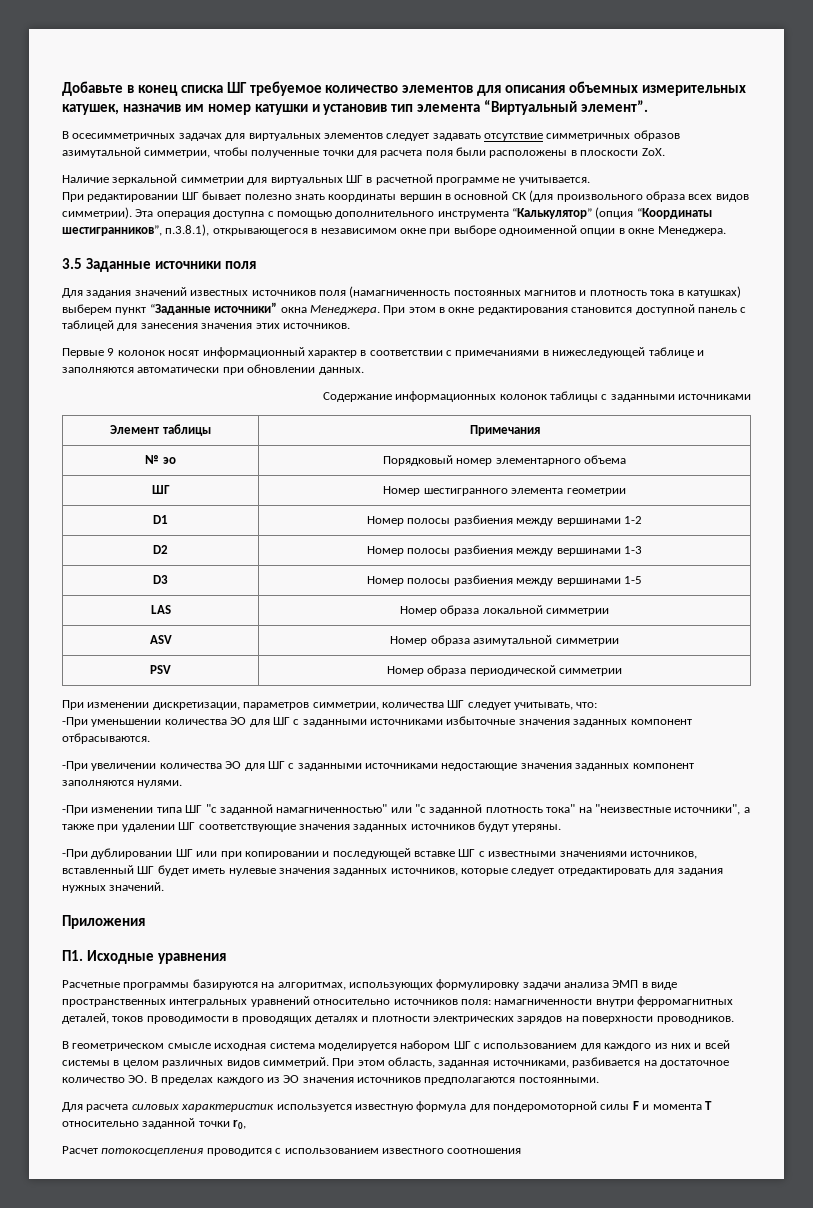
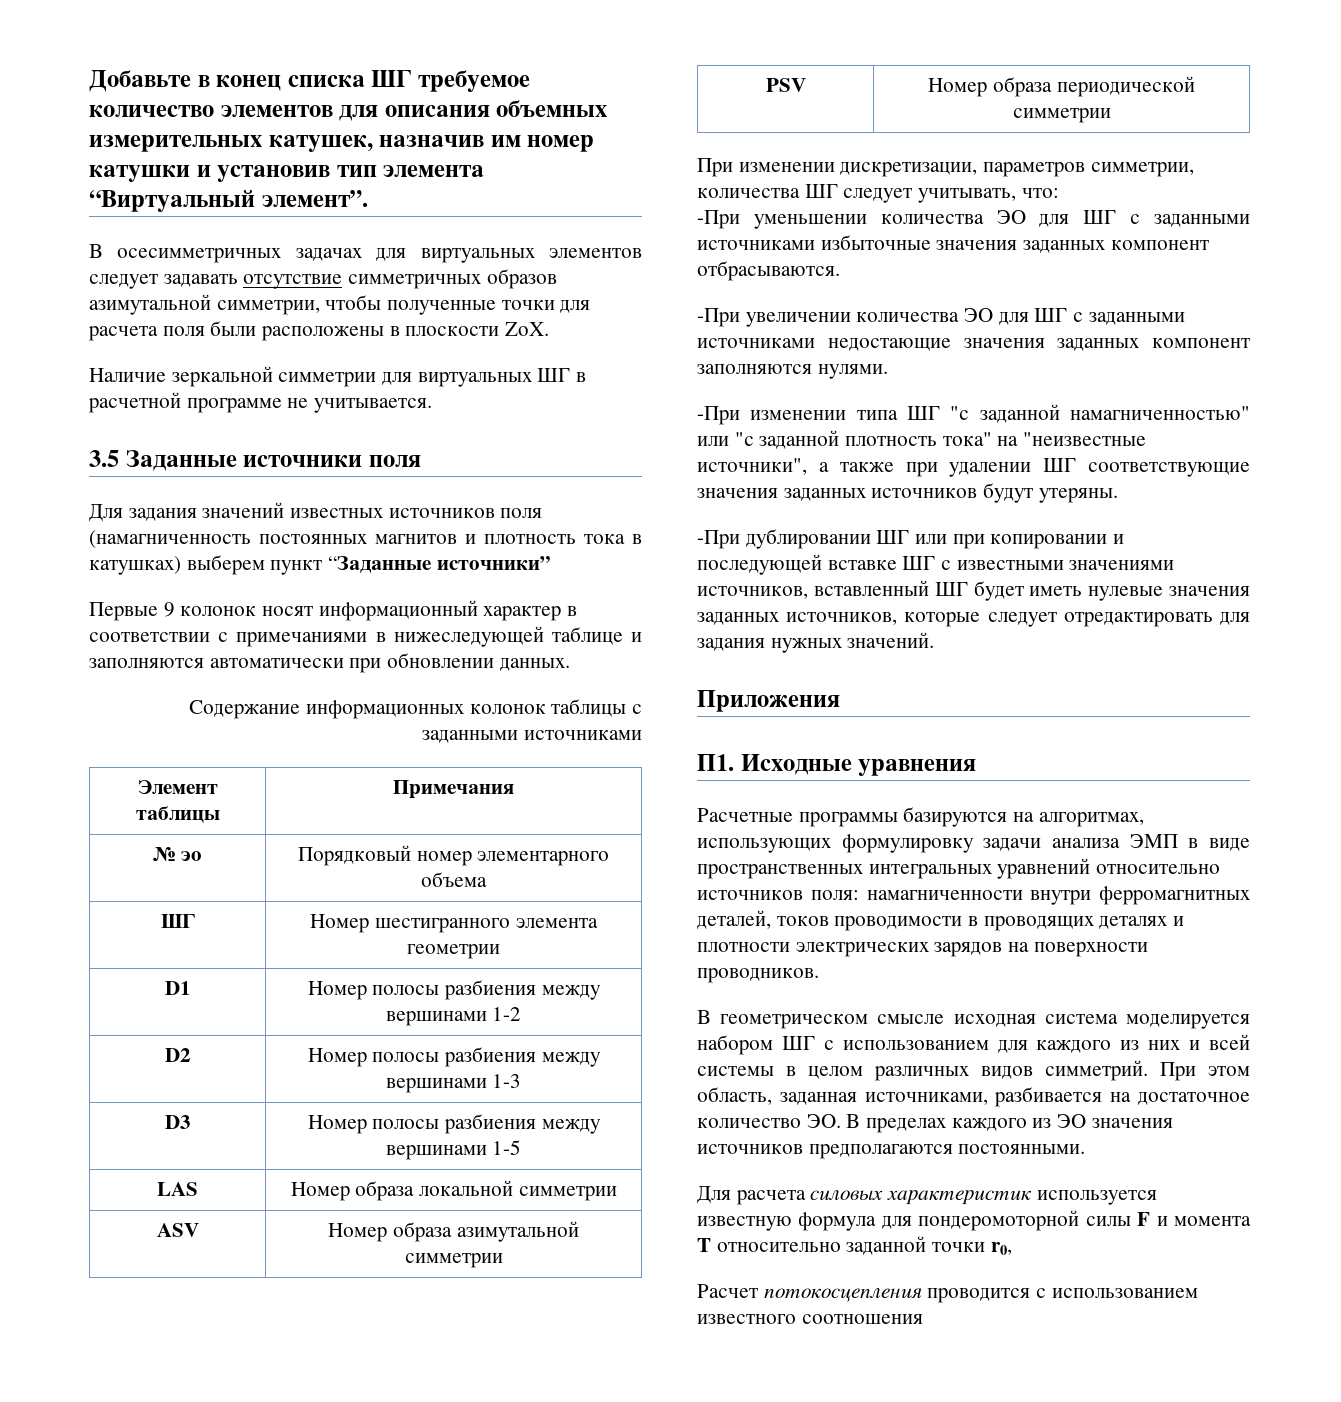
- При редактировании ШГ бывает полезно знать координаты вершин в основной СК (для произвольного образа всех видов симметрии). Эта операция доступна с помощью дополнительного инструмента “Калькулятор” (опция “Координаты шестигранников”, п.3.8.1), открывающегося в независимом окне при выборе одноименной опции в окне Менеджера.
- Для задания значений известных источников поля (намагниченность постоянных магнитов и плотность тока в катушках) выберем пункт “Заданные источники” окна Менеджера. При этом в окне редактирования становится доступной панель с таблицей для занесения значения этих источников.
+ Для задания значений известных источников поля (намагниченность постоянных магнитов и плотность тока в катушках) выберем пункт “Заданные источники”

